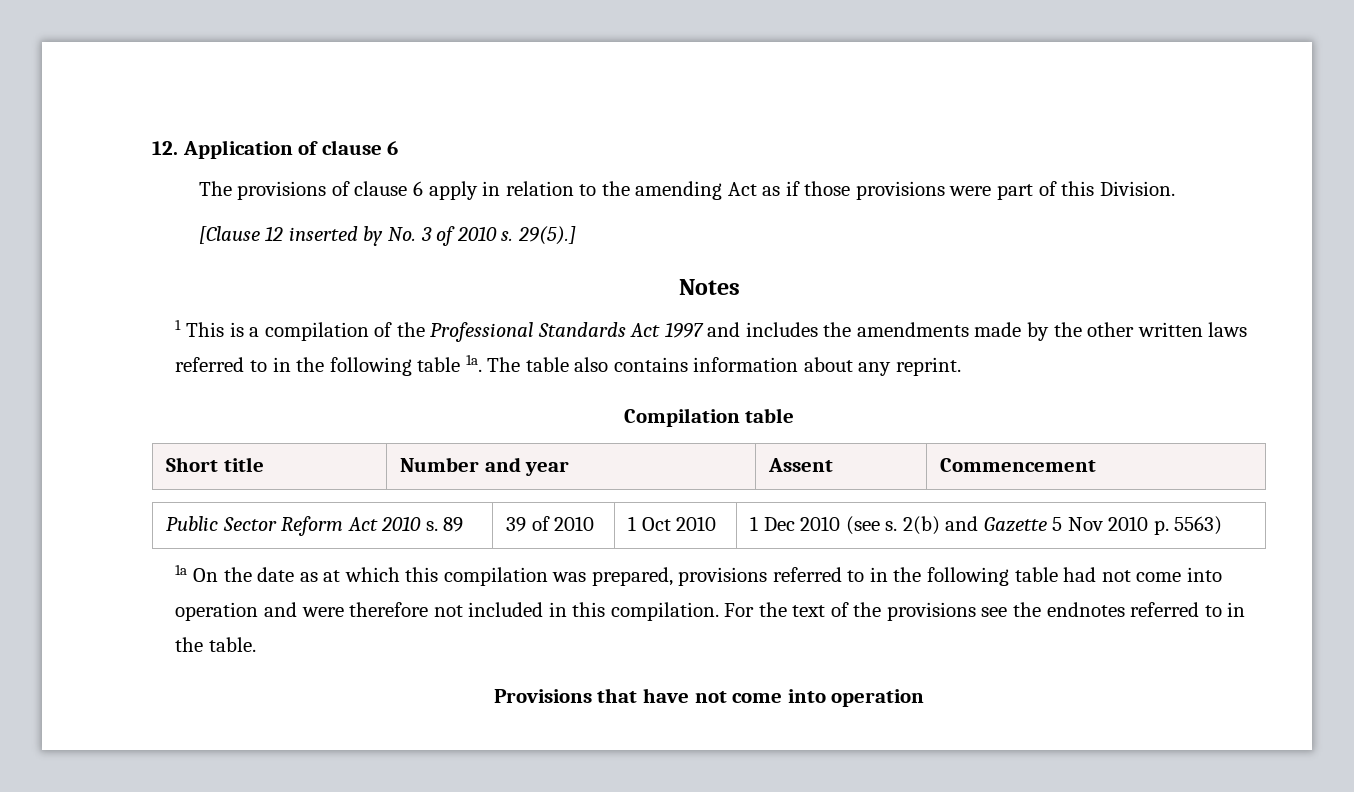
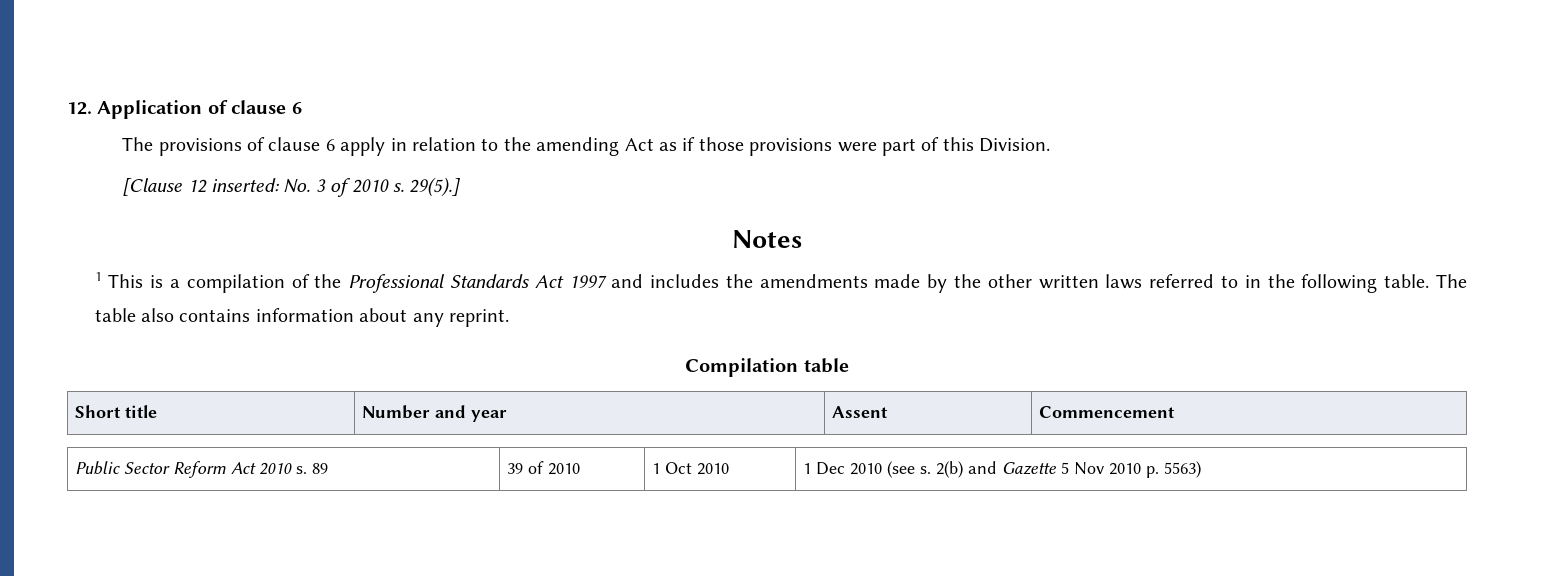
- [Clause 12 inserted by No. 3 of 2010 s.
+ [Clause 12 inserted: No. 3 of 2010 s.
- 1 This is a compilation of the Professional Standards Act 1997 and includes the amendments made by the other written laws referred to in the following table 1a.
+ 1 This is a compilation of the Professional Standards Act 1997 and includes the amendments made by the other written laws referred to in the following table.
- 1a On the date as at which this compilation was prepared, provisions referred to in the following table had not come into operation and were therefore not included in this compilation. For the text of the provisions see the endnotes referred to in the table.
- Provisions that have not come into operation

